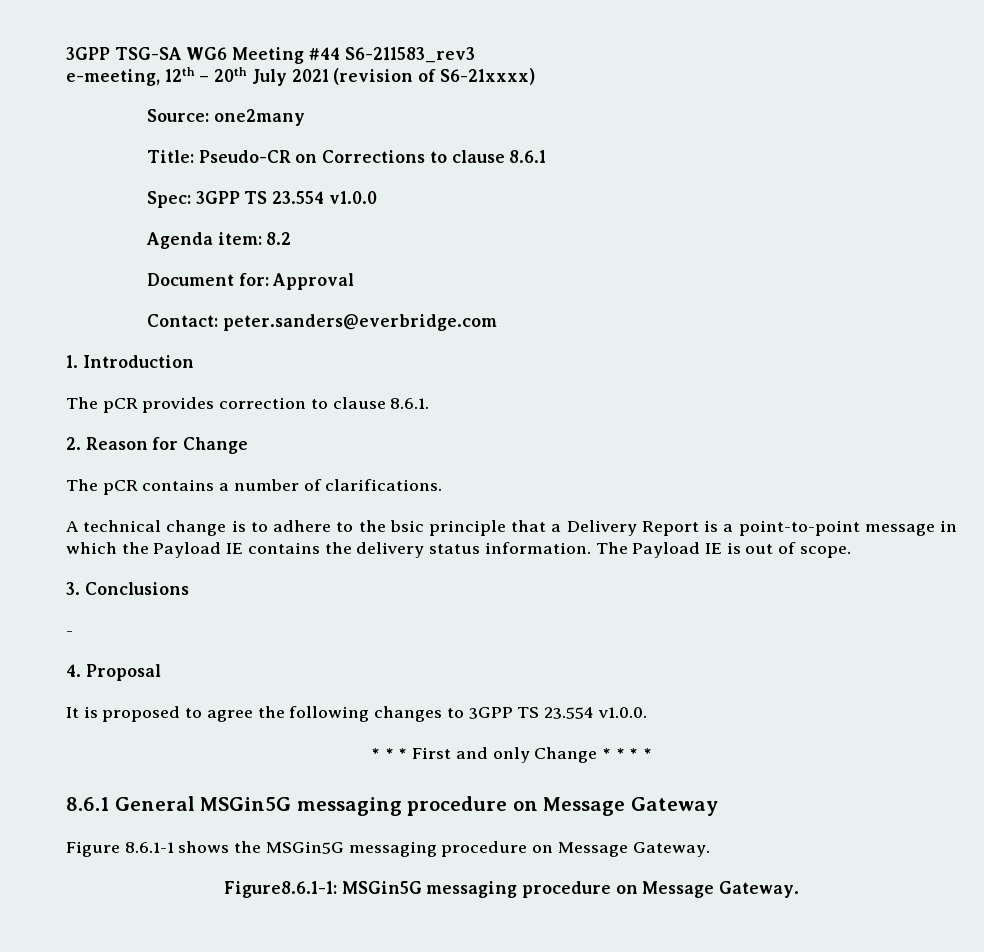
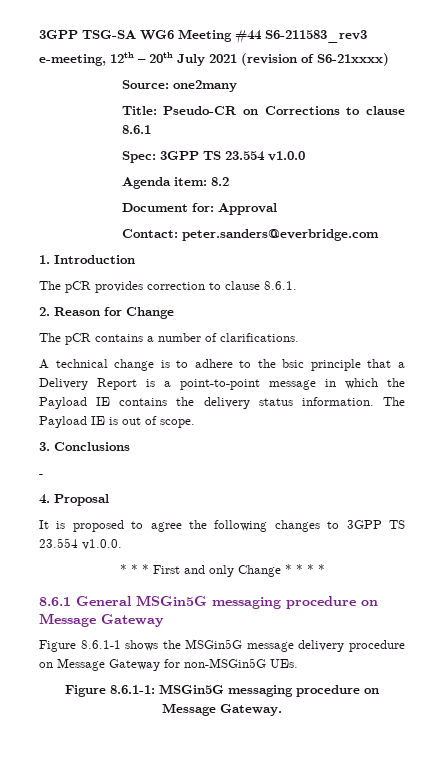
- Figure 8.6.1-1 shows the MSGin5G messaging procedure on Message Gateway.
- Figure8.6.1-1: MSGin5G messaging procedure on Message Gateway.
+ Figure 8.6.1-1 shows the MSGin5G message delivery procedure on Message Gateway for non-MSGin5G UEs.
+ Figure 8.6.1-1: MSGin5G messaging procedure on Message Gateway.

